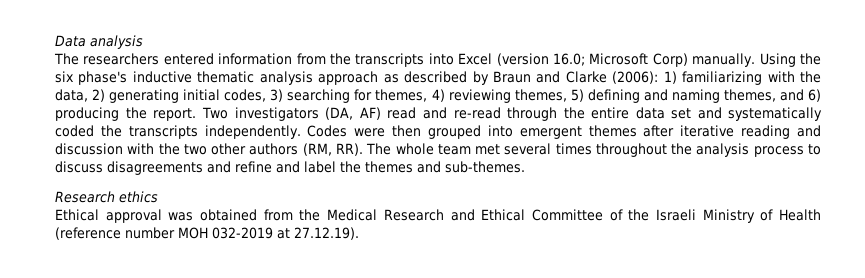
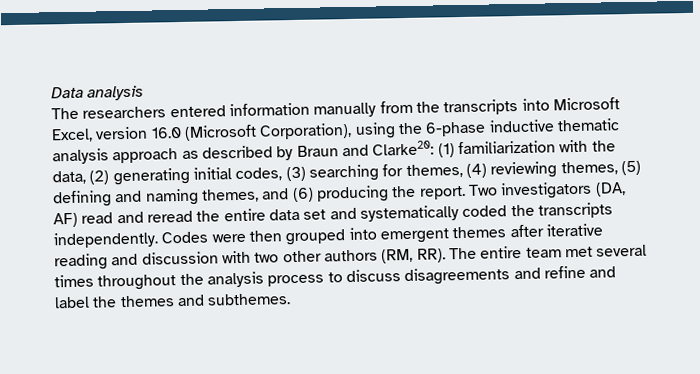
- The researchers entered information from the transcripts into Excel (version 16.0; Microsoft Corp) manually. Using the six phase's inductive thematic analysis approach as described by Braun and Clarke (2006): 1) familiarizing with the data, 2) generating initial codes, 3) searching for themes, 4) reviewing themes, 5) defining and naming themes, and 6) producing the report.
+ The researchers entered information manually from the transcripts into Microsoft Excel, version 16.0 (Microsoft Corporation), using the 6-phase inductive thematic analysis approach as described by Braun and Clarke20: (1) familiarization with the data, (2) generating initial codes, (3) searching for themes, (4) reviewing themes, (5) defining and naming themes, and (6) producing the report.
- Two investigators (DA, AF) read and re-read through the entire data set and systematically coded the transcripts independently.
+ Two investigators (DA, AF) read and reread the entire data set and systematically coded the transcripts independently.
- Codes were then grouped into emergent themes after iterative reading and discussion with the two other authors (RM, RR). The whole team met several times throughout the analysis process to discuss disagreements and refine and label the themes and sub-themes.
- Research ethics
- Ethical approval was obtained from the Medical Research and Ethical Committee of the Israeli Ministry of Health (reference number MOH 032-2019 at 27.12.19).
+ Codes were then grouped into emergent themes after iterative reading and discussion with two other authors (RM, RR). The entire team met several times throughout the analysis process to discuss disagreements and refine and label the themes and subthemes.

